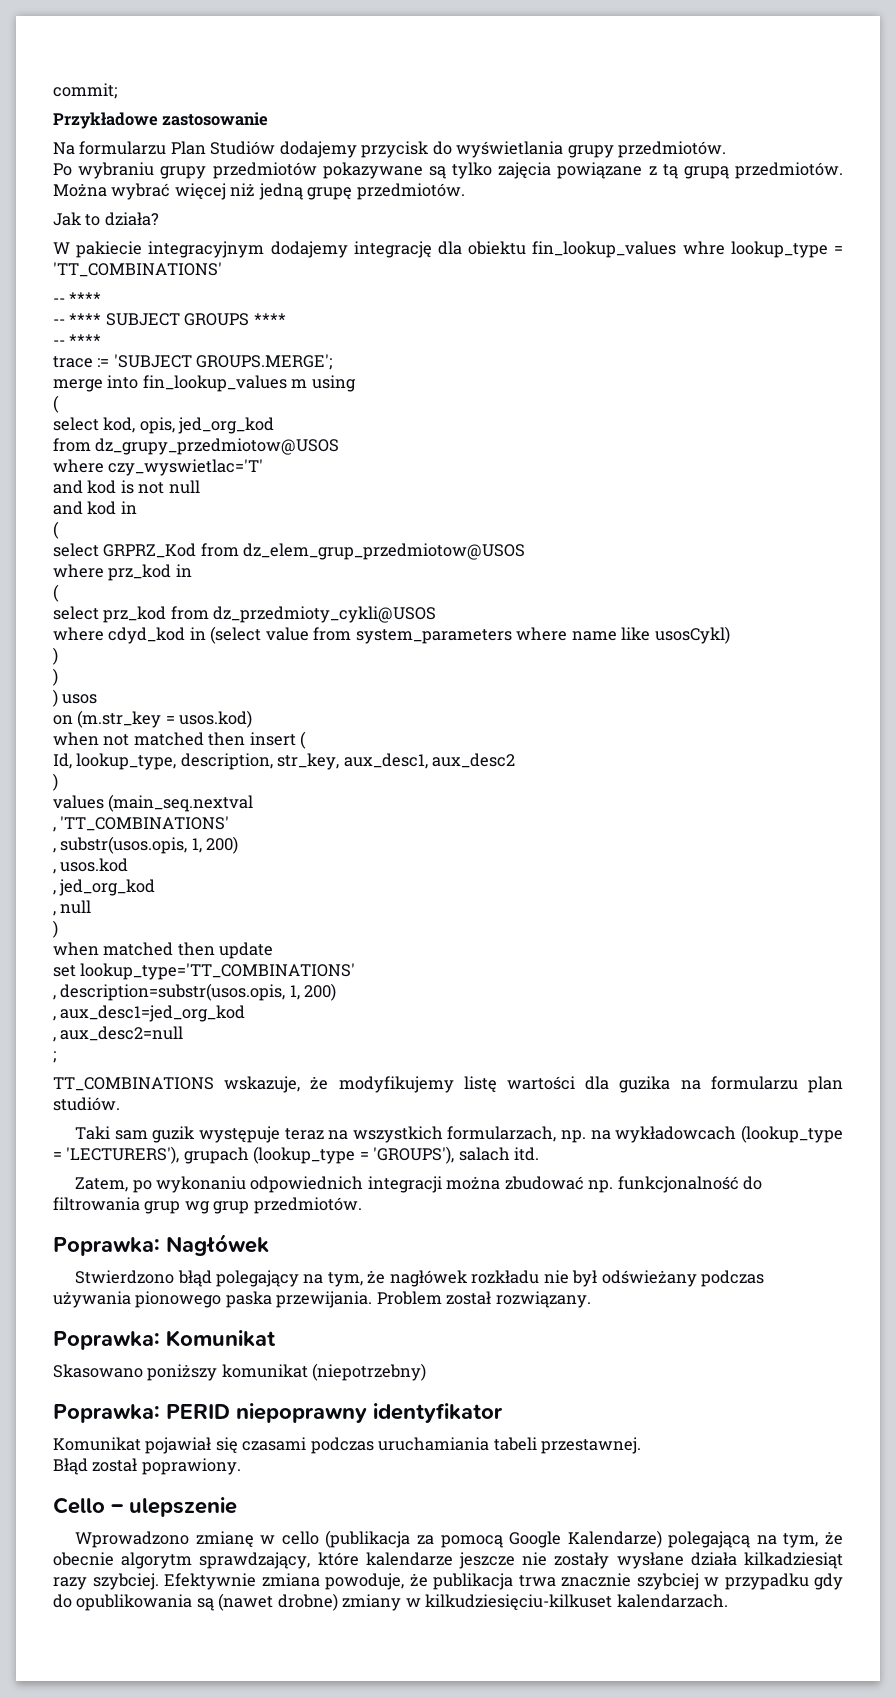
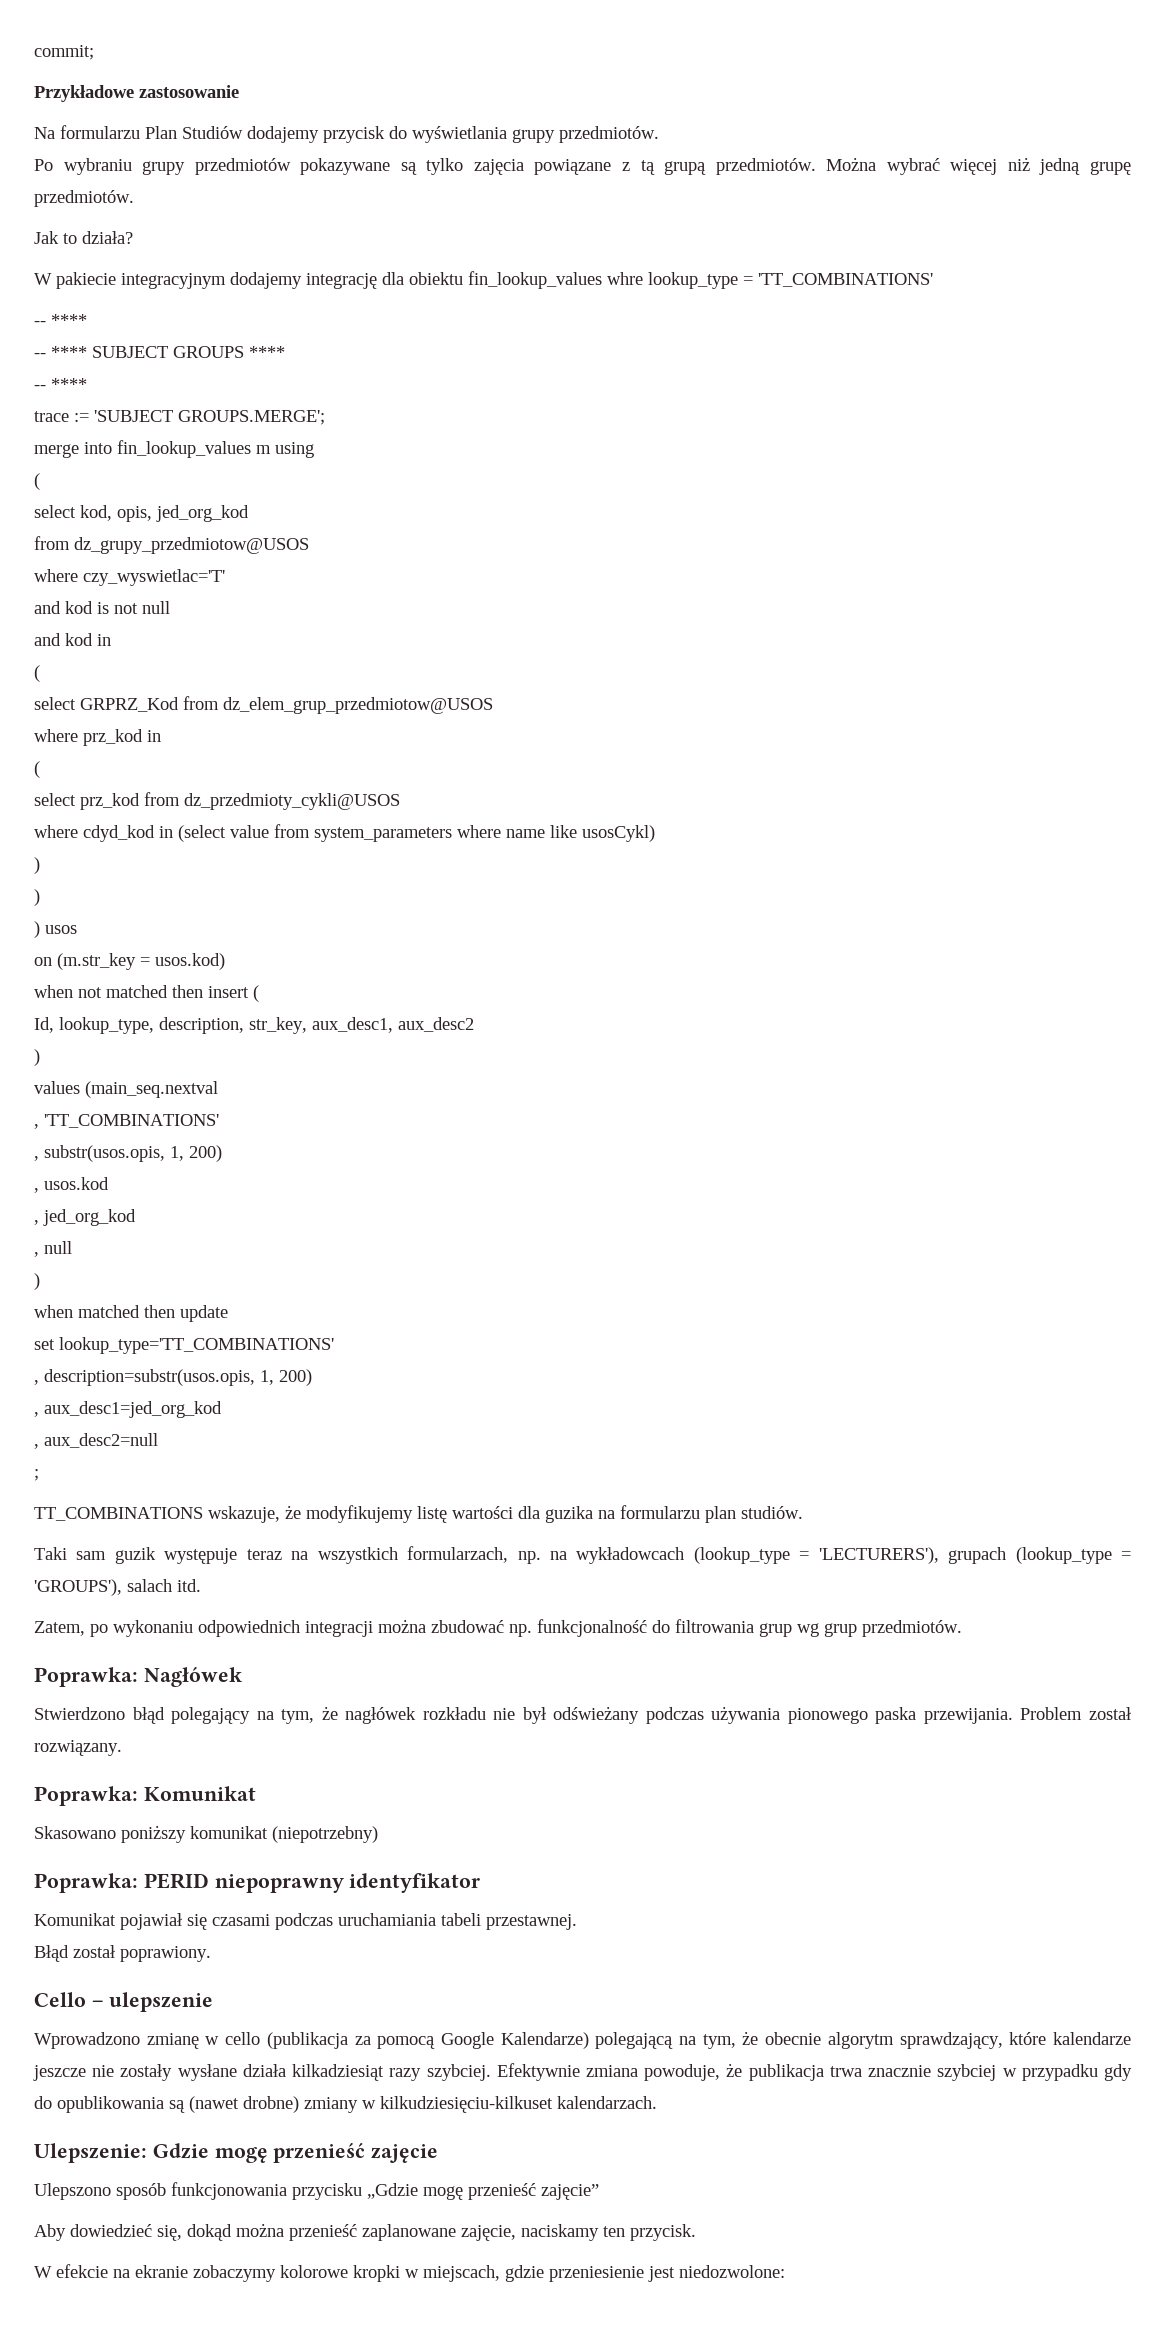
+ Ulepszenie: Gdzie mogę przenieść zajęcie
+ Ulepszono sposób funkcjonowania przycisku „Gdzie mogę przenieść zajęcie”
+ Aby dowiedzieć się, dokąd można przenieść zaplanowane zajęcie, naciskamy ten przycisk.
+ W efekcie na ekranie zobaczymy kolorowe kropki w miejscach, gdzie przeniesienie jest niedozwolone:

